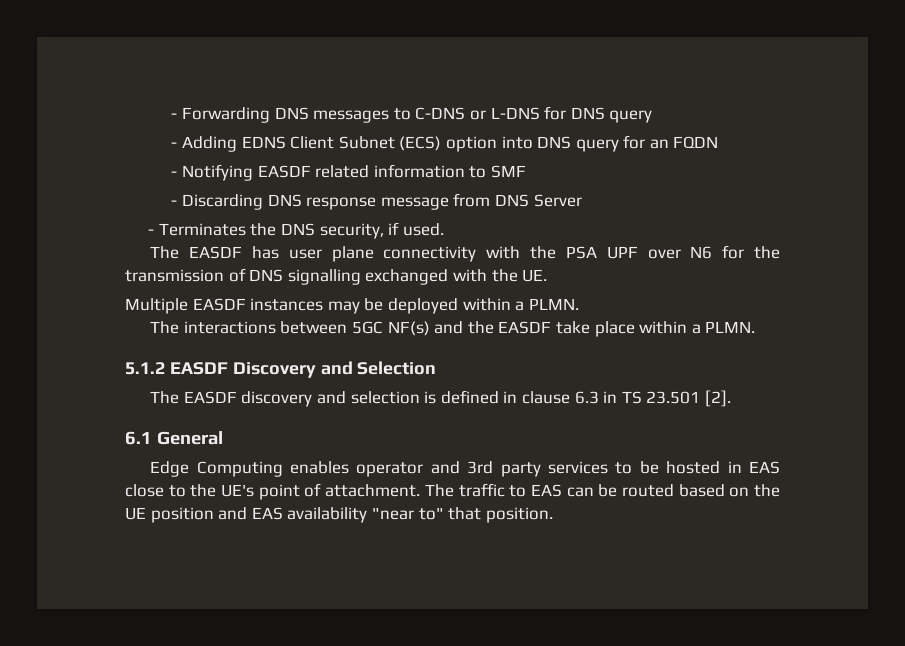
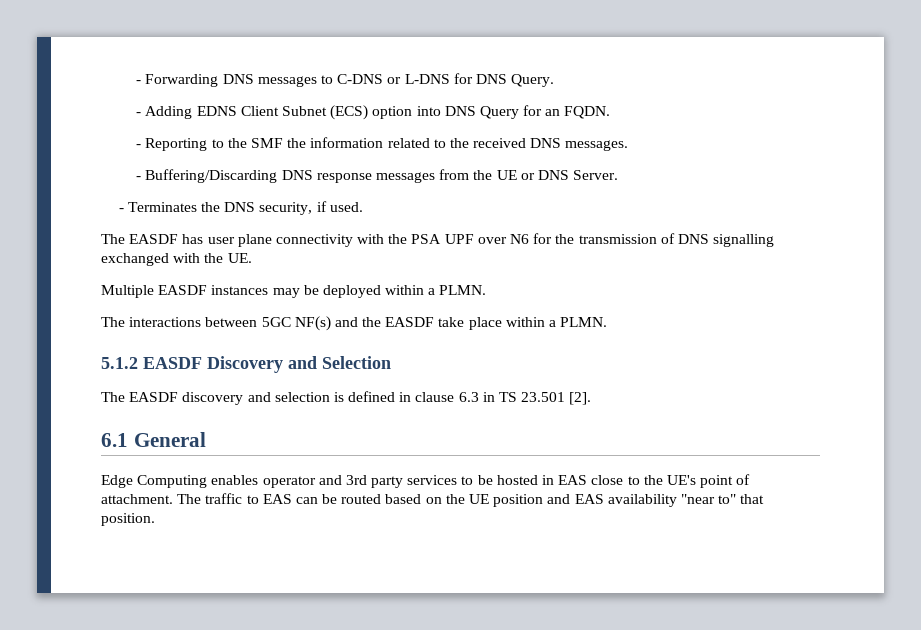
- - Forwarding DNS messages to C-DNS or L-DNS for DNS query
+ - Forwarding DNS messages to C-DNS or L-DNS for DNS Query.
- - Adding EDNS Client Subnet (ECS) option into DNS query for an FQDN
- - Notifying EASDF related information to SMF
- - Discarding DNS response message from DNS Server
+ - Adding EDNS Client Subnet (ECS) option into DNS Query for an FQDN.
+ - Reporting to the SMF the information related to the received DNS messages.
+ - Buffering/Discarding DNS response messages from the UE or DNS Server.

